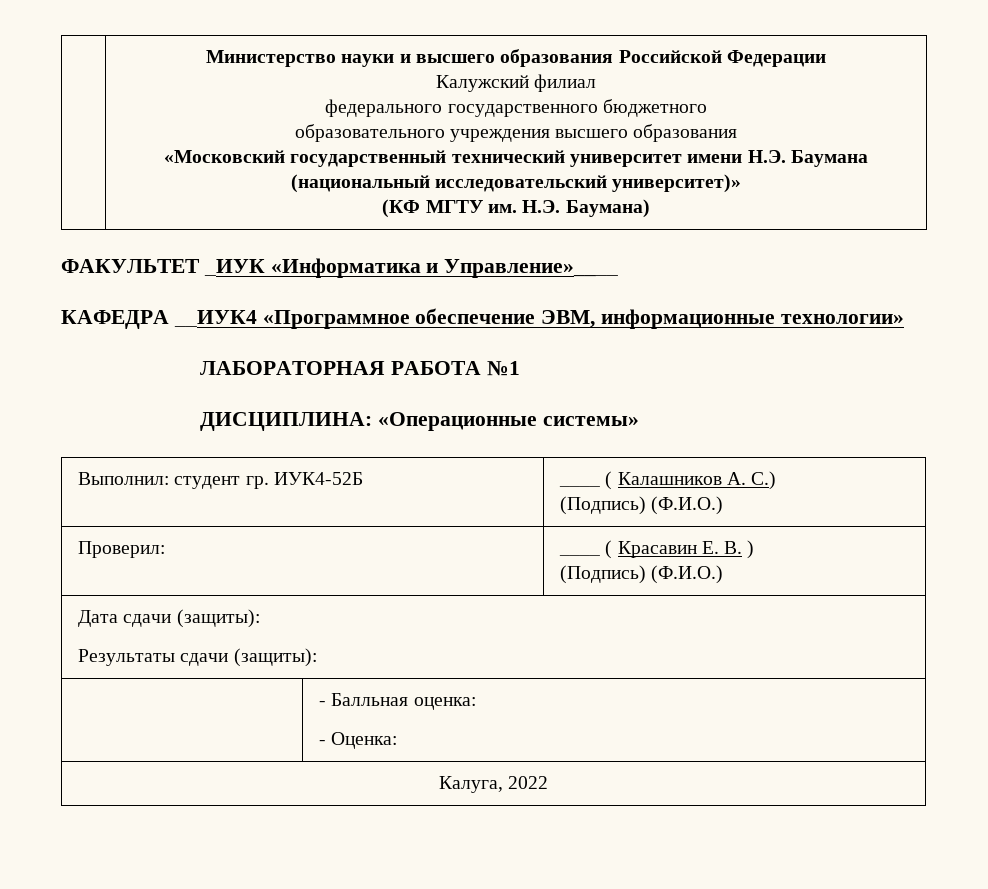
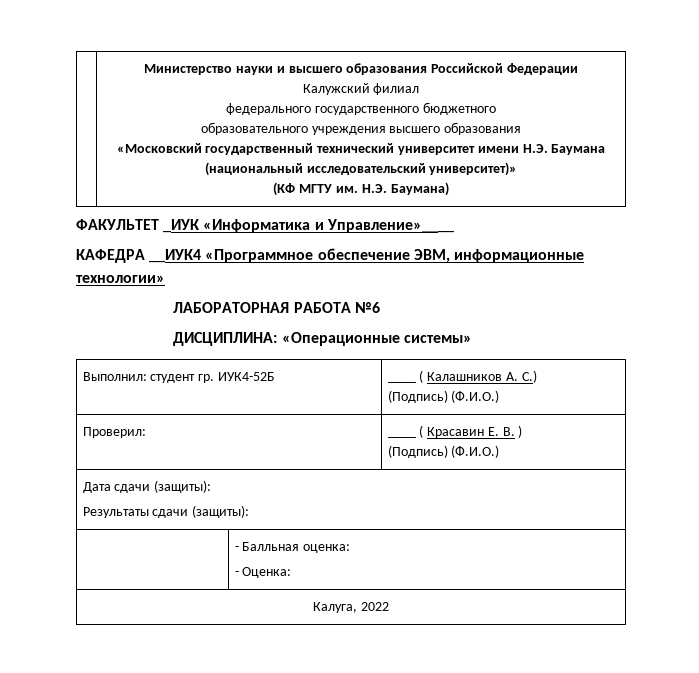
- ЛАБОРАТОРНАЯ РАБОТА №1
+ ЛАБОРАТОРНАЯ РАБОТА №6

